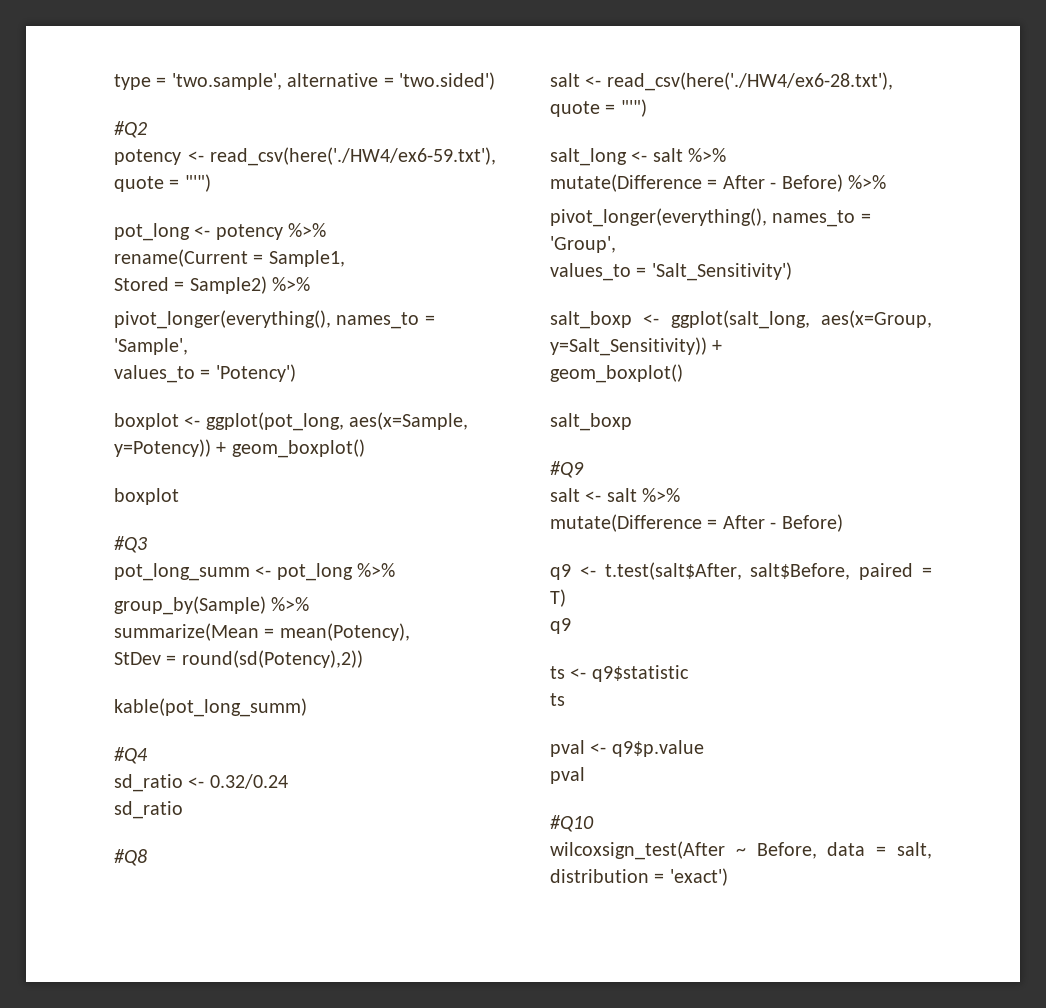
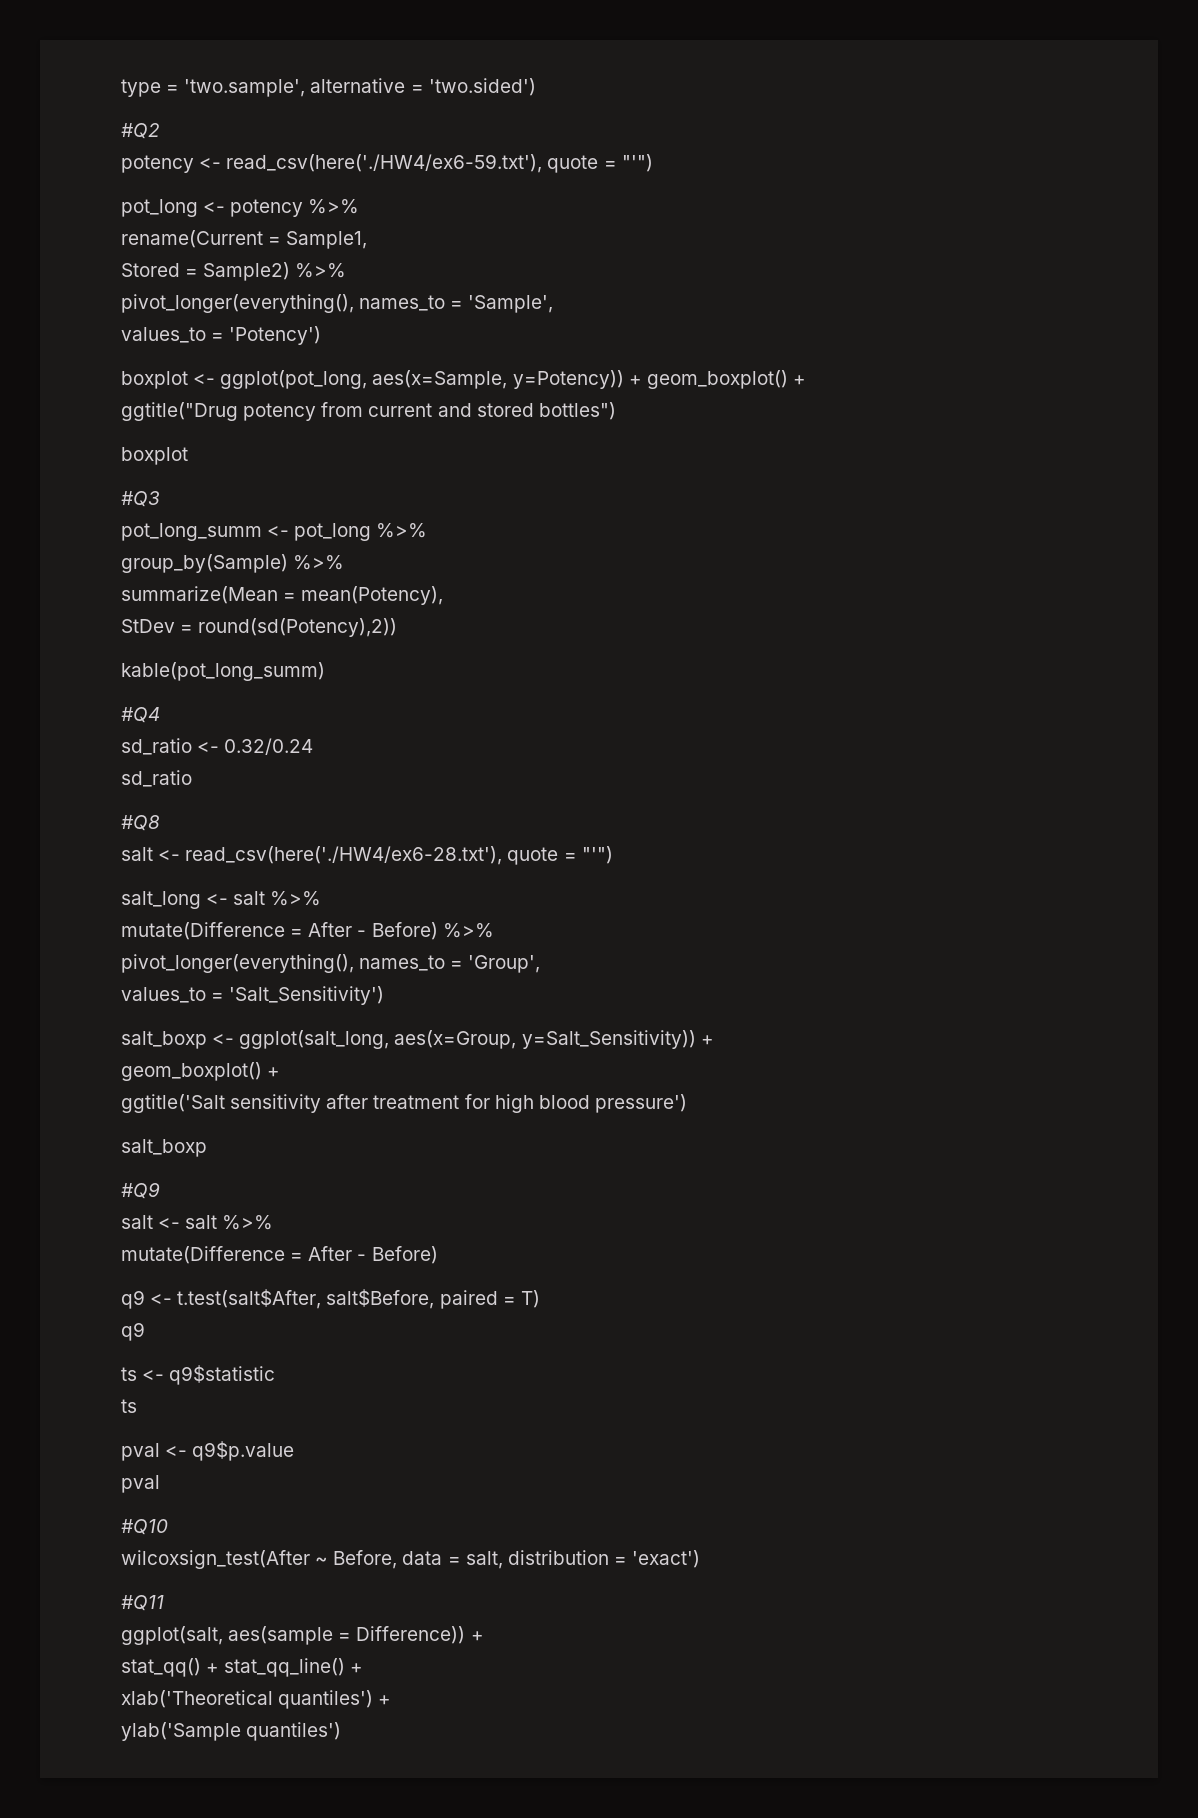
- boxplot <- ggplot(pot_long, aes(x=Sample, y=Potency)) + geom_boxplot()
+ boxplot <- ggplot(pot_long, aes(x=Sample, y=Potency)) + geom_boxplot() +
+ ggtitle("Drug potency from current and stored bottles")
  salt_boxp <- ggplot(salt_long, aes(x=Group, y=Salt_Sensitivity)) +
- geom_boxplot()
+ geom_boxplot() +
+ ggtitle('Salt sensitivity after treatment for high blood pressure')
+ #Q11
+ ggplot(salt, aes(sample = Difference)) +
+ stat_qq() + stat_qq_line() +
+ xlab('Theoretical quantiles') +
+ ylab('Sample quantiles')

